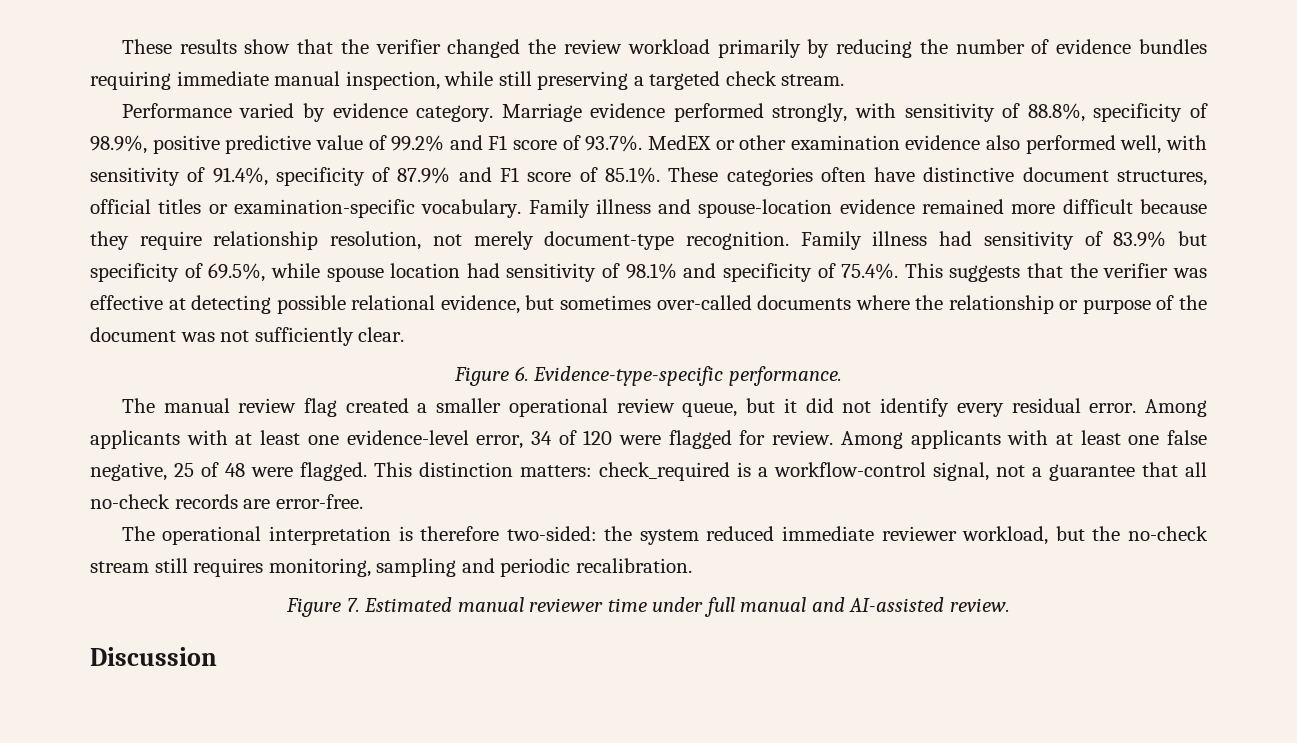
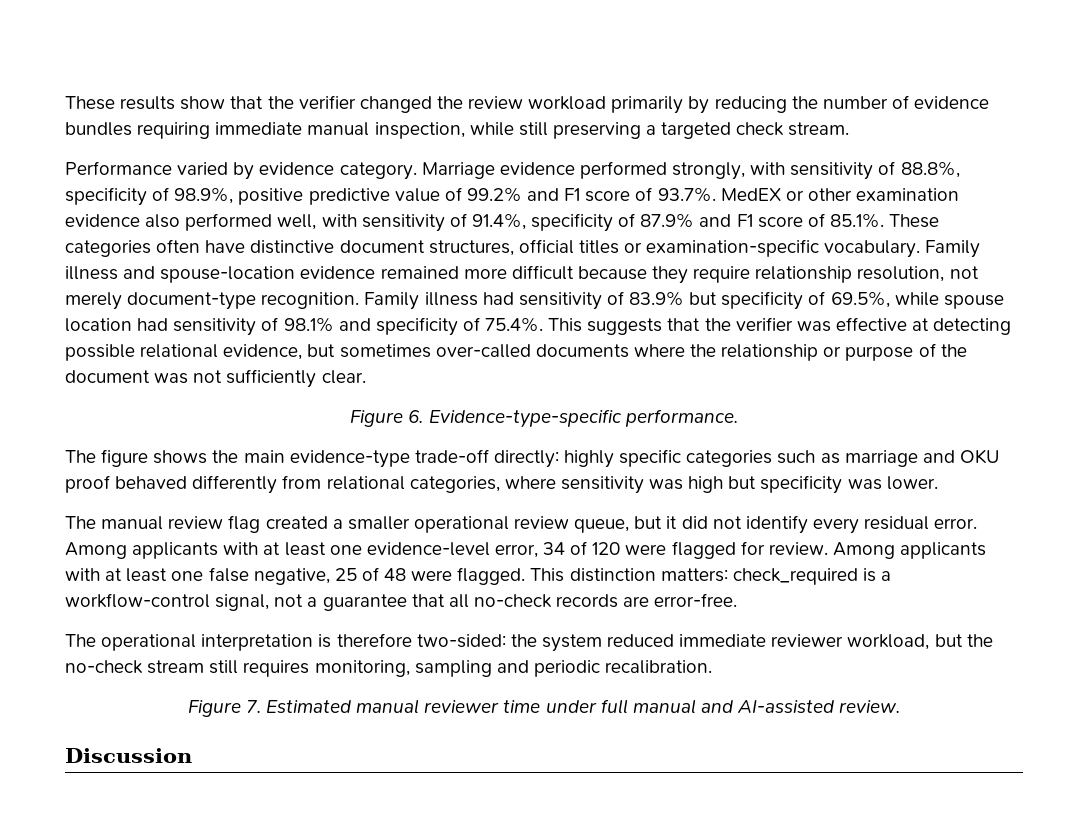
+ The figure shows the main evidence-type trade-off directly: highly specific categories such as marriage and OKU proof behaved differently from relational categories, where sensitivity was high but specificity was lower.

